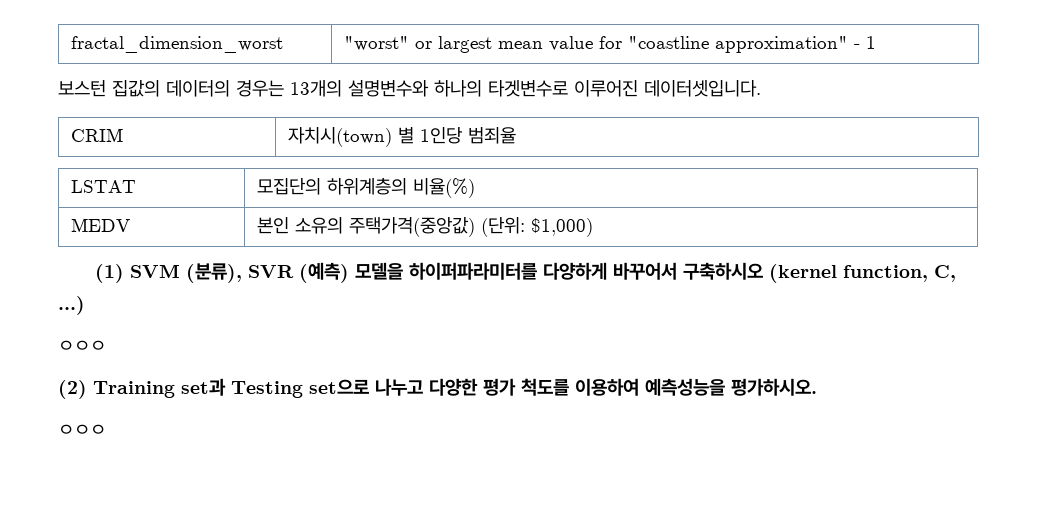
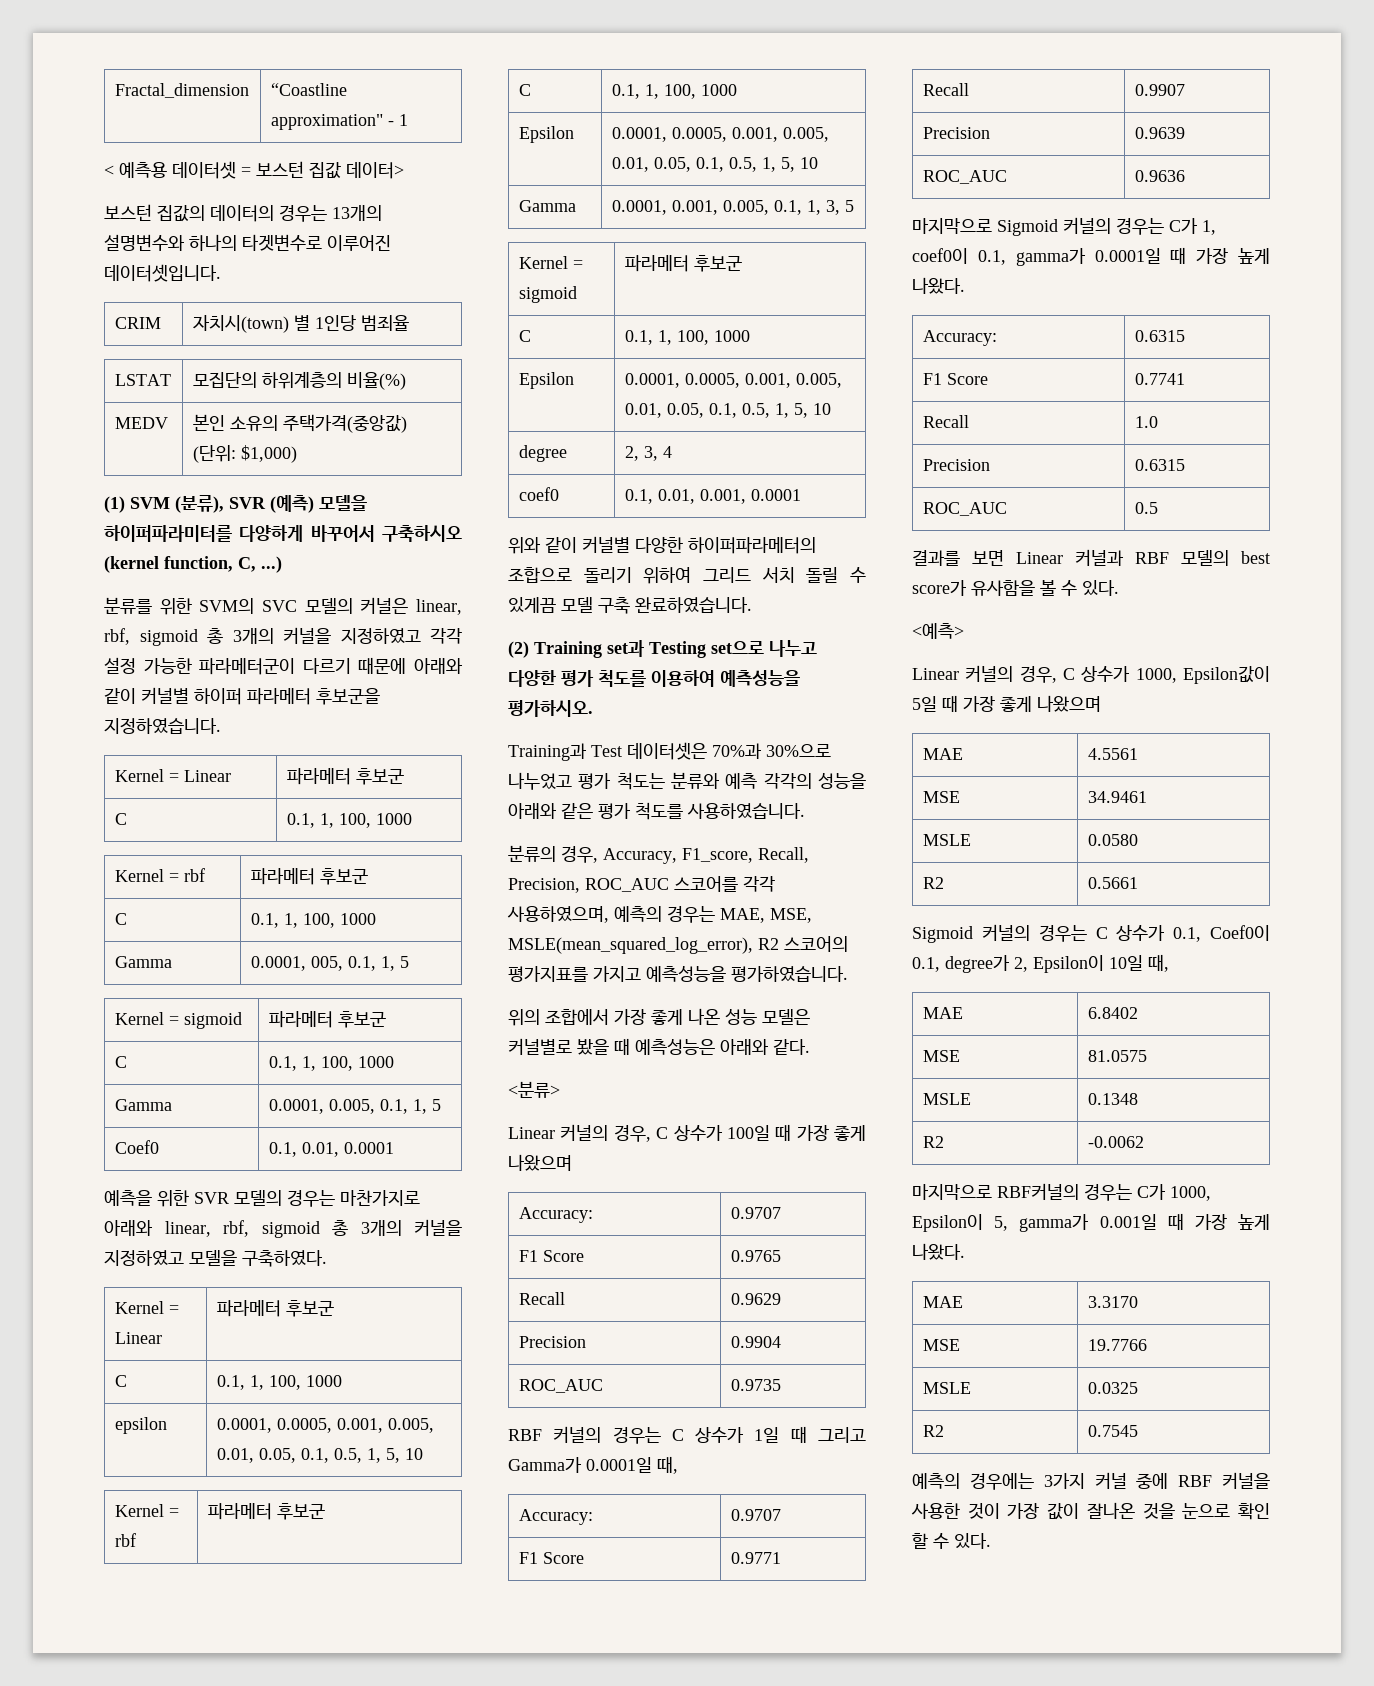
- fractal_dimension_worst | "worst" or largest mean value for "coastline approximation" - 1
+ Fractal_dimension | “Coastline approximation" - 1
+ < 예측용 데이터셋 = 보스턴 집값 데이터>
  (1) SVM (분류), SVR (예측) 모델을 하이퍼파라미터를 다양하게 바꾸어서 구축하시오 (kernel function, C, ...)
- ㅇㅇㅇ
+ 분류를 위한 SVM의 SVC 모델의 커널은 linear, rbf, sigmoid 총 3개의 커널을 지정하였고 각각 설정 가능한 파라메터군이 다르기 때문에 아래와 같이 커널별 하이퍼 파라메터 후보군을 지정하였습니다.
+ Kernel = Linear | 파라메터 후보군
+ C | 0.1, 1, 100, 1000
+ Kernel = rbf | 파라메터 후보군
+ C | 0.1, 1, 100, 1000
+ Gamma | 0.0001, 005, 0.1, 1, 5
+ Kernel = sigmoid | 파라메터 후보군
+ C | 0.1, 1, 100, 1000
+ Gamma | 0.0001, 0.005, 0.1, 1, 5
+ Coef0 | 0.1, 0.01, 0.0001
+ 예측을 위한 SVR 모델의 경우는 마찬가지로 아래와 linear, rbf, sigmoid 총 3개의 커널을 지정하였고 모델을 구축하였다.
+ Kernel = Linear | 파라메터 후보군
+ C | 0.1, 1, 100, 1000
+ epsilon | 0.0001, 0.0005, 0.001, 0.005, 0.01, 0.05, 0.1, 0.5, 1, 5, 10
+ Kernel = rbf | 파라메터 후보군
+ C | 0.1, 1, 100, 1000
+ Epsilon | 0.0001, 0.0005, 0.001, 0.005, 0.01, 0.05, 0.1, 0.5, 1, 5, 10
+ Gamma | 0.0001, 0.001, 0.005, 0.1, 1, 3, 5
+ Kernel = sigmoid | 파라메터 후보군
+ C | 0.1, 1, 100, 1000
+ Epsilon | 0.0001, 0.0005, 0.001, 0.005, 0.01, 0.05, 0.1, 0.5, 1, 5, 10
+ degree | 2, 3, 4
+ coef0 | 0.1, 0.01, 0.001, 0.0001
+ 위와 같이 커널별 다양한 하이퍼파라메터의 조합으로 돌리기 위하여 그리드 서치 돌릴 수 있게끔 모델 구축 완료하였습니다.
  (2) Training set과 Testing set으로 나누고 다양한 평가 척도를 이용하여 예측성능을 평가하시오.
- ㅇㅇㅇ
+ Training과 Test 데이터셋은 70%과 30%으로 나누었고 평가 척도는 분류와 예측 각각의 성능을 아래와 같은 평가 척도를 사용하였습니다.
+ 분류의 경우, Accuracy, F1_score, Recall, Precision, ROC_AUC 스코어를 각각 사용하였으며, 예측의 경우는 MAE, MSE, MSLE(mean_squared_log_error), R2 스코어의 평가지표를 가지고 예측성능을 평가하였습니다.
+ 위의 조합에서 가장 좋게 나온 성능 모델은 커널별로 봤을 때 예측성능은 아래와 같다.
+ <분류>
+ Linear 커널의 경우, C 상수가 100일 때 가장 좋게 나왔으며
+ Accuracy: | 0.9707
+ F1 Score | 0.9765
+ Recall | 0.9629
+ Precision | 0.9904
+ ROC_AUC | 0.9735
+ RBF 커널의 경우는 C 상수가 1일 때 그리고 Gamma가 0.0001일 때,
+ Accuracy: | 0.9707
+ F1 Score | 0.9771
+ Recall | 0.9907
+ Precision | 0.9639
+ ROC_AUC | 0.9636
+ 마지막으로 Sigmoid 커널의 경우는 C가 1, coef0이 0.1, gamma가 0.0001일 때 가장 높게 나왔다.
+ Accuracy: | 0.6315
+ F1 Score | 0.7741
+ Recall | 1.0
+ Precision | 0.6315
+ ROC_AUC | 0.5
+ 결과를 보면 Linear 커널과 RBF 모델의 best score가 유사함을 볼 수 있다.
+ <예측>
+ Linear 커널의 경우, C 상수가 1000, Epsilon값이 5일 때 가장 좋게 나왔으며
+ MAE | 4.5561
+ MSE | 34.9461
+ MSLE | 0.0580
+ R2 | 0.5661
+ Sigmoid 커널의 경우는 C 상수가 0.1, Coef0이 0.1, degree가 2, Epsilon이 10일 때,
+ MAE | 6.8402
+ MSE | 81.0575
+ MSLE | 0.1348
+ R2 | -0.0062
+ 마지막으로 RBF커널의 경우는 C가 1000, Epsilon이 5, gamma가 0.001일 때 가장 높게 나왔다.
+ MAE | 3.3170
+ MSE | 19.7766
+ MSLE | 0.0325
+ R2 | 0.7545
+ 예측의 경우에는 3가지 커널 중에 RBF 커널을 사용한 것이 가장 값이 잘나온 것을 눈으로 확인 할 수 있다.

